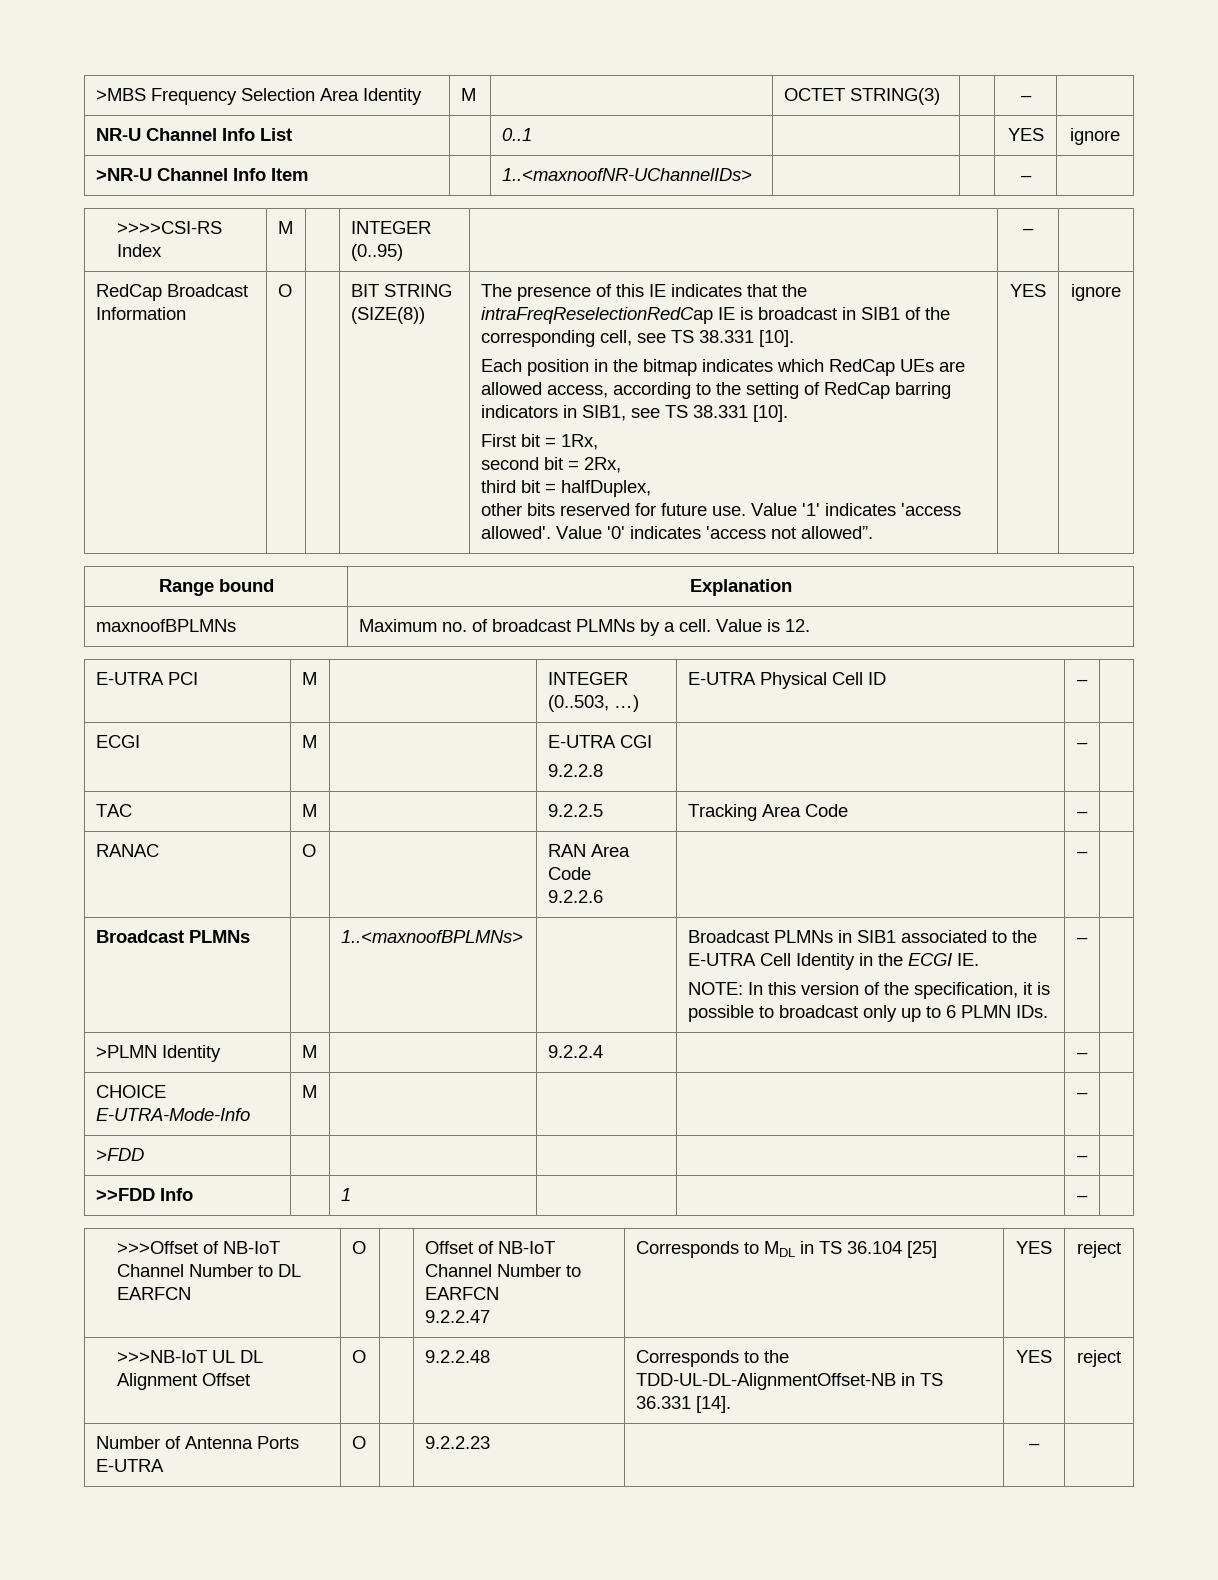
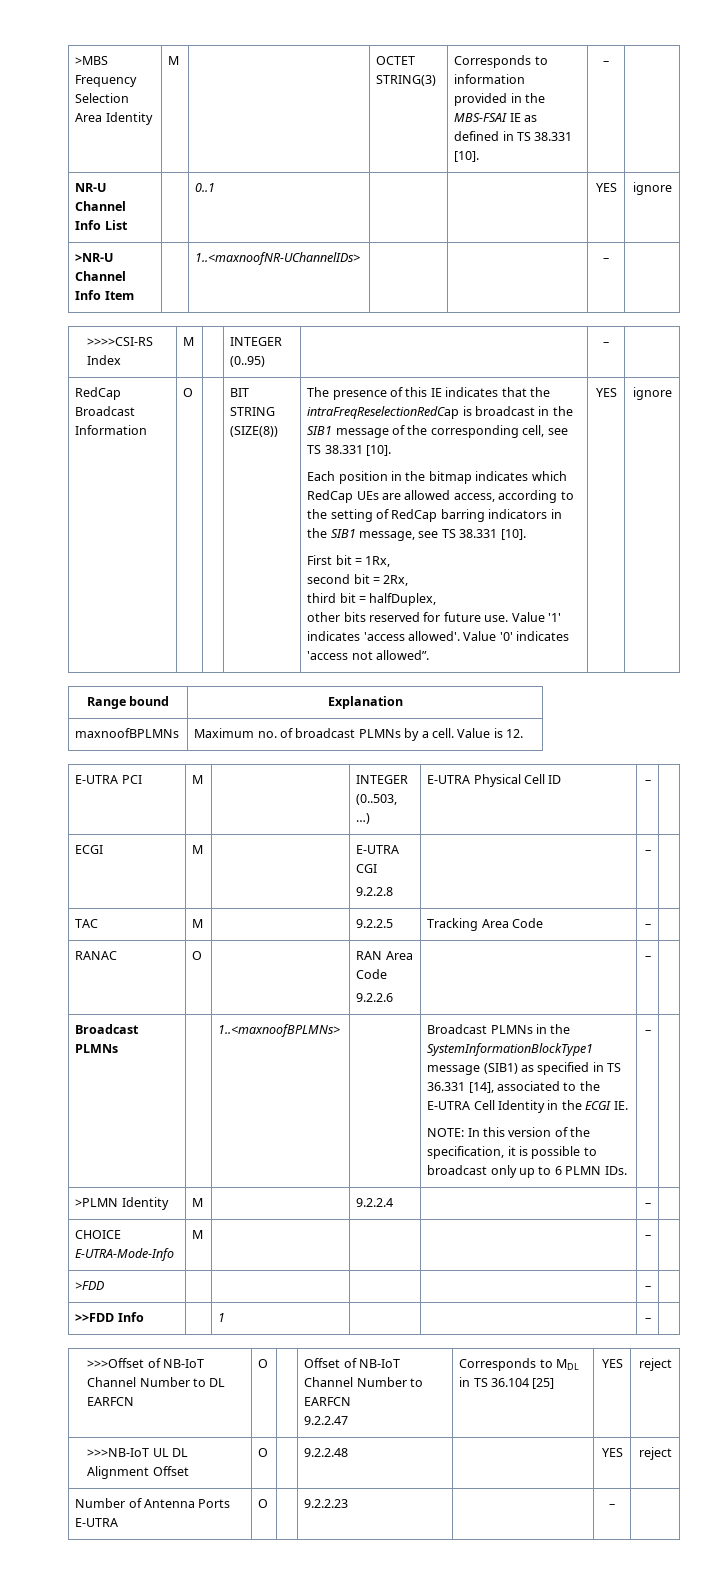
- >MBS Frequency Selection Area Identity | M | | OCTET STRING(3) | | – |
+ >MBS Frequency Selection Area Identity | M | | OCTET STRING(3) | Corresponds to information provided in the MBS-FSAI IE as defined in TS 38.331 [10]. | – |
- The presence of this IE indicates that the intraFreqReselectionRedCap IE is broadcast in SIB1 of the corresponding cell, see TS 38.331 [10].
+ The presence of this IE indicates that the intraFreqReselectionRedCap is broadcast in the SIB1 message of the corresponding cell, see TS 38.331 [10].
- Each position in the bitmap indicates which RedCap UEs are allowed access, according to the setting of RedCap barring indicators in SIB1, see TS 38.331 [10].
+ Each position in the bitmap indicates which RedCap UEs are allowed access, according to the setting of RedCap barring indicators in the SIB1 message, see TS 38.331 [10].
- Broadcast PLMNs in SIB1 associated to the E-UTRA Cell Identity in the ECGI IE.
+ Broadcast PLMNs in the SystemInformationBlockType1 message (SIB1) as specified in TS 36.331 [14], associated to the E-UTRA Cell Identity in the ECGI IE.
- >>>NB-IoT UL DL Alignment Offset | O | | 9.2.2.48 | Corresponds to the TDD-UL-DL-AlignmentOffset-NB in TS 36.331 [14]. | YES | reject
+ >>>NB-IoT UL DL Alignment Offset | O | | 9.2.2.48 | | YES | reject

